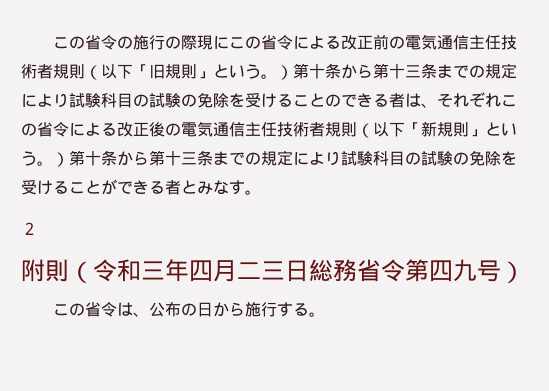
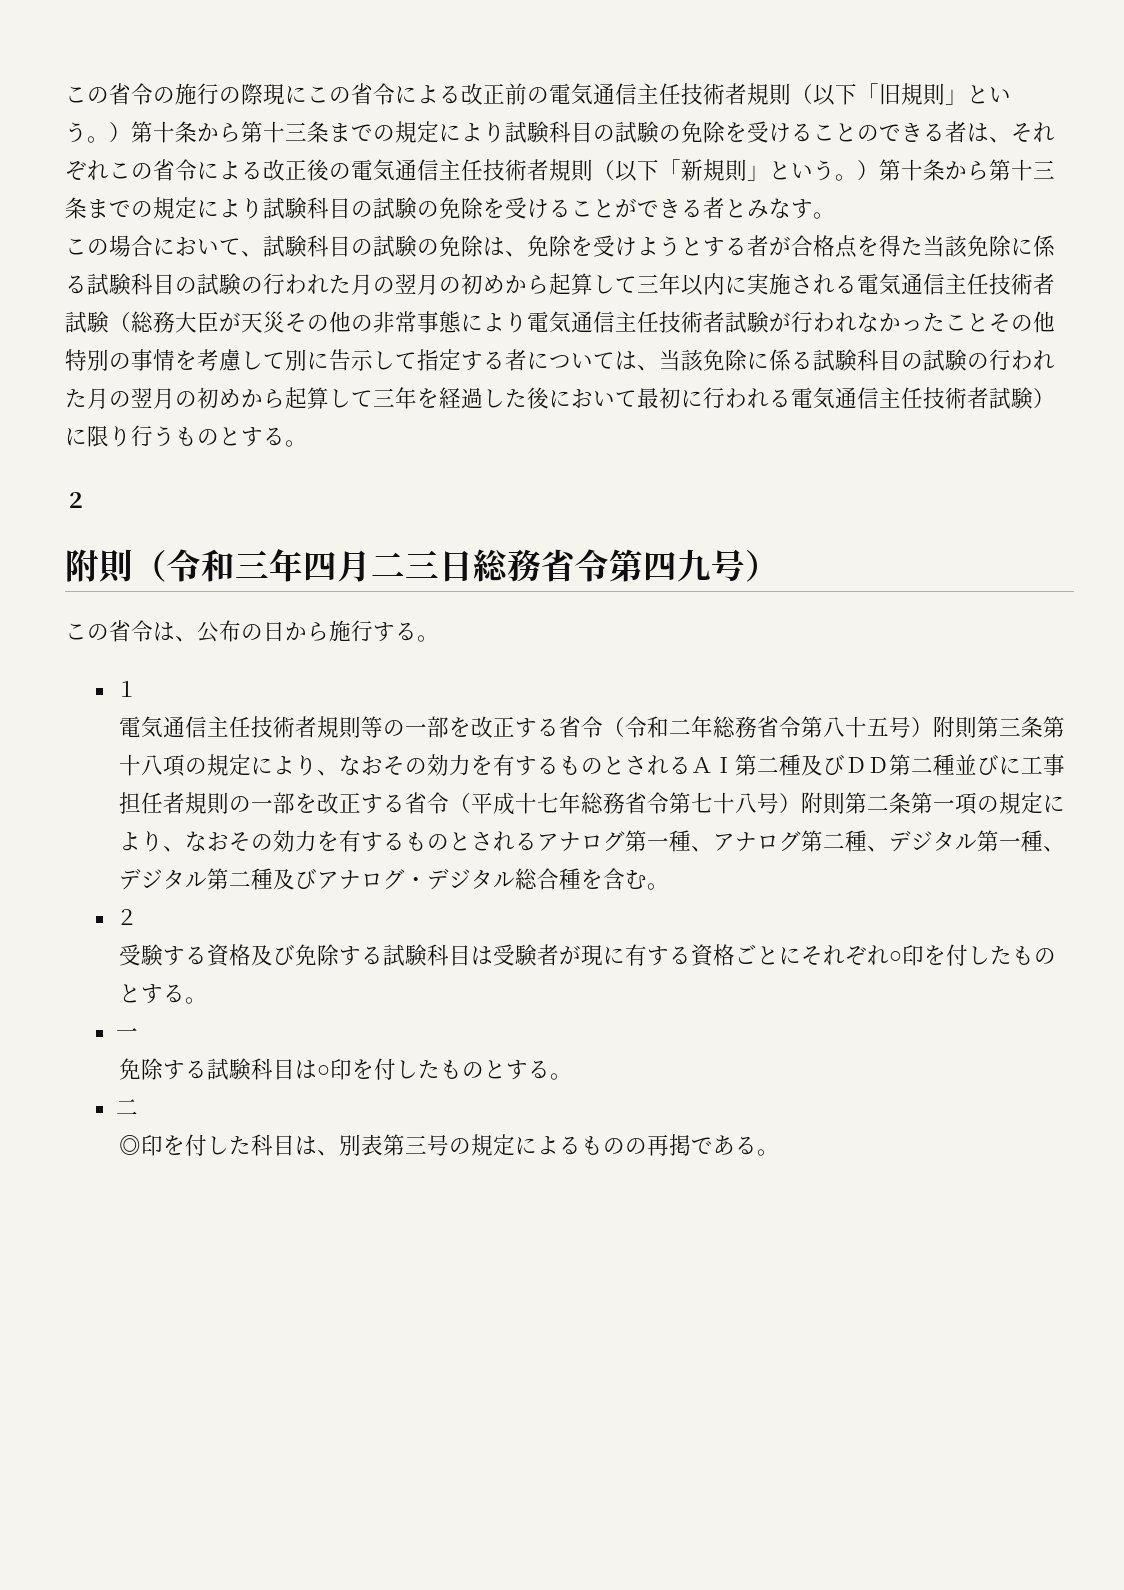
+ この場合において、試験科目の試験の免除は、免除を受けようとする者が合格点を得た当該免除に係る試験科目の試験の行われた月の翌月の初めから起算して三年以内に実施される電気通信主任技術者試験（総務大臣が天災その他の非常事態により電気通信主任技術者試験が行われなかったことその他特別の事情を考慮して別に告示して指定する者については、当該免除に係る試験科目の試験の行われた月の翌月の初めから起算して三年を経過した後において最初に行われる電気通信主任技術者試験）に限り行うものとする。
  この省令は、公布の日から施行する。
+ １
+ 電気通信主任技術者規則等の一部を改正する省令（令和二年総務省令第八十五号）附則第三条第十八項の規定により、なおその効力を有するものとされるＡＩ第二種及びＤＤ第二種並びに工事担任者規則の一部を改正する省令（平成十七年総務省令第七十八号）附則第二条第一項の規定により、なおその効力を有するものとされるアナログ第一種、アナログ第二種、デジタル第一種、デジタル第二種及びアナログ・デジタル総合種を含む。
+ ２
+ 受験する資格及び免除する試験科目は受験者が現に有する資格ごとにそれぞれ○印を付したものとする。
+ 一
+ 免除する試験科目は○印を付したものとする。
+ 二
+ ◎印を付した科目は、別表第三号の規定によるものの再掲である。

